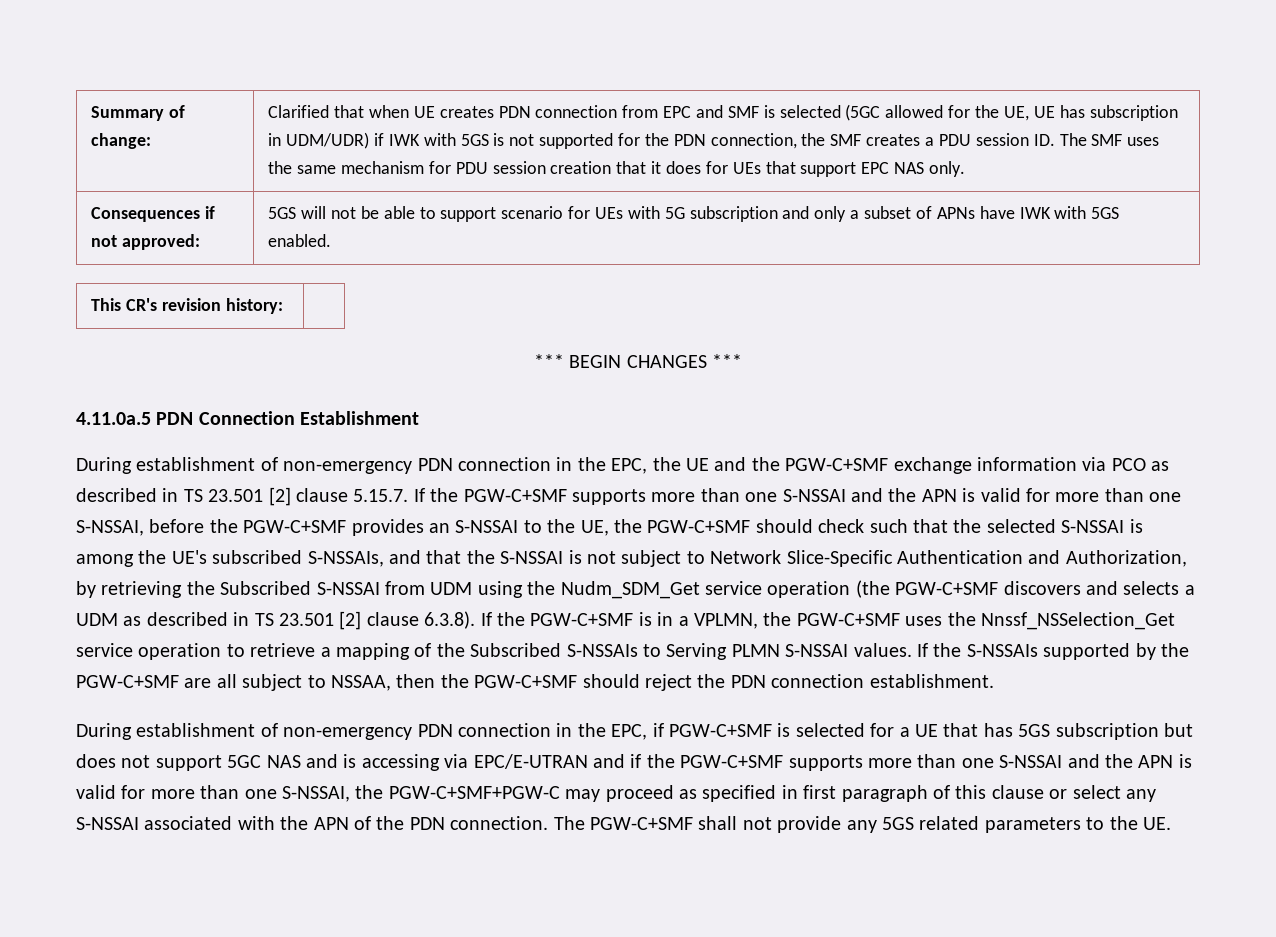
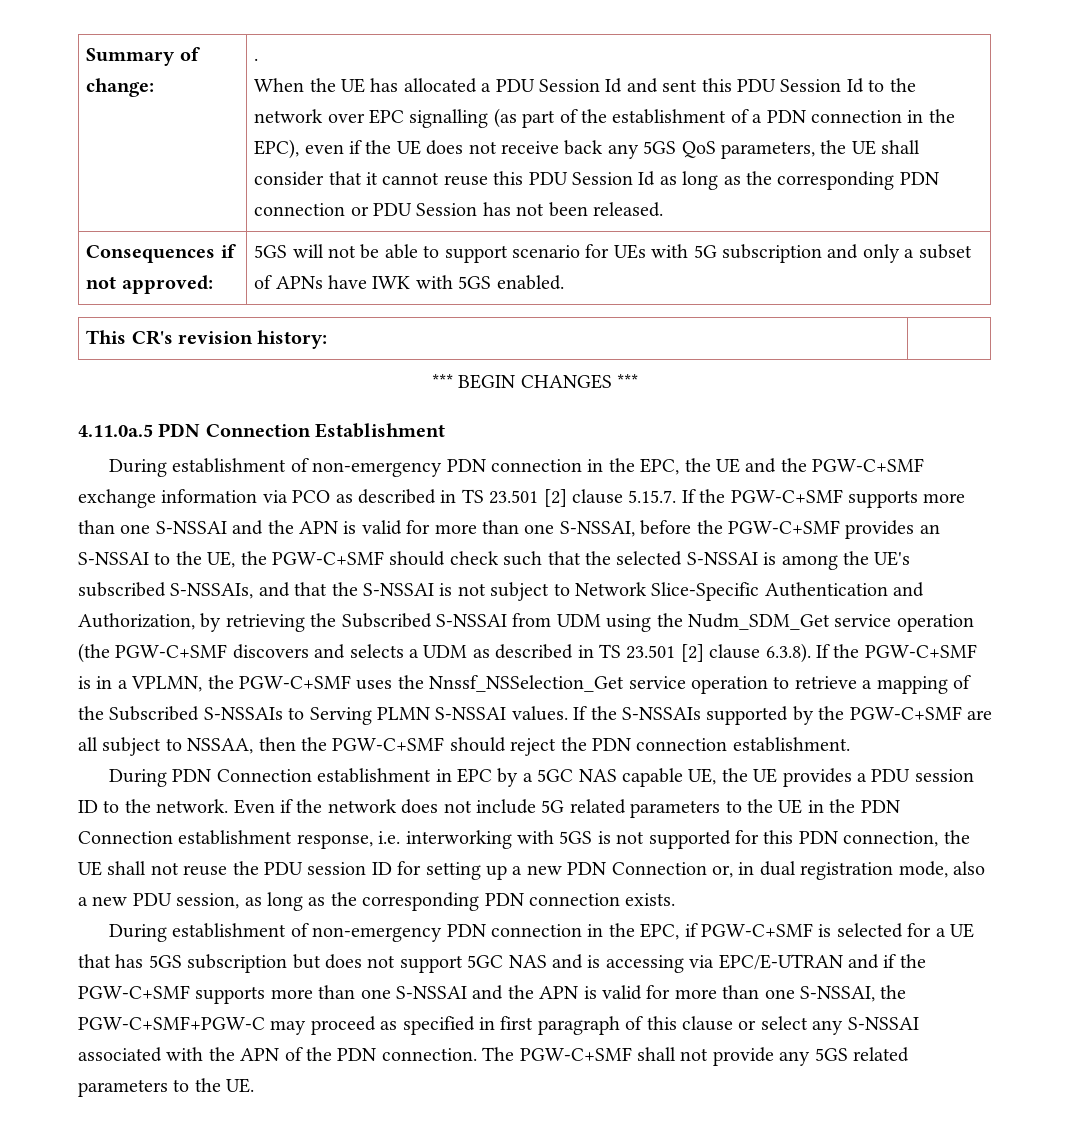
- Clarified that when UE creates PDN connection from EPC and SMF is selected (5GC allowed for the UE, UE has subscription in UDM/UDR) if IWK with 5GS is not supported for the PDN connection, the SMF creates a PDU session ID. The SMF uses the same mechanism for PDU session creation that it does for UEs that support EPC NAS only.
+ .
+ When the UE has allocated a PDU Session Id and sent this PDU Session Id to the network over EPC signalling (as part of the establishment of a PDN connection in the EPC), even if the UE does not receive back any 5GS QoS parameters, the UE shall consider that it cannot reuse this PDU Session Id as long as the corresponding PDN connection or PDU Session has not been released.
+ During PDN Connection establishment in EPC by a 5GC NAS capable UE, the UE provides a PDU session ID to the network. Even if the network does not include 5G related parameters to the UE in the PDN Connection establishment response, i.e. interworking with 5GS is not supported for this PDN connection, the UE shall not reuse the PDU session ID for setting up a new PDN Connection or, in dual registration mode, also a new PDU session, as long as the corresponding PDN connection exists.

